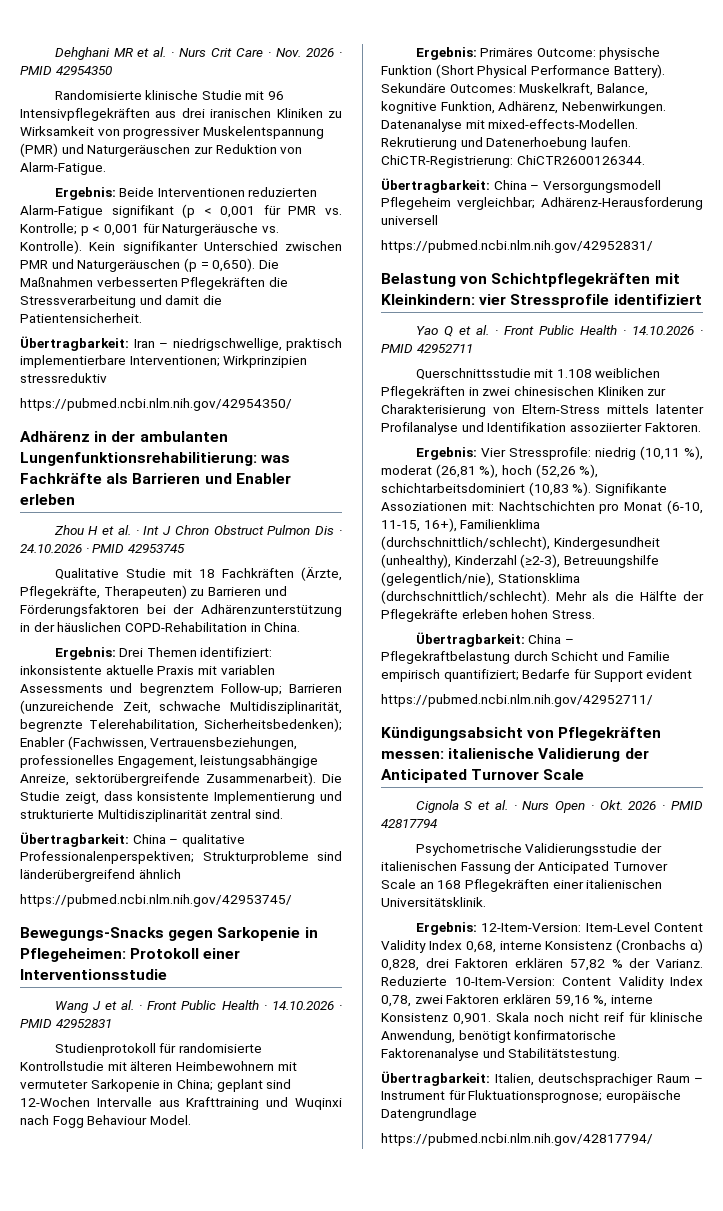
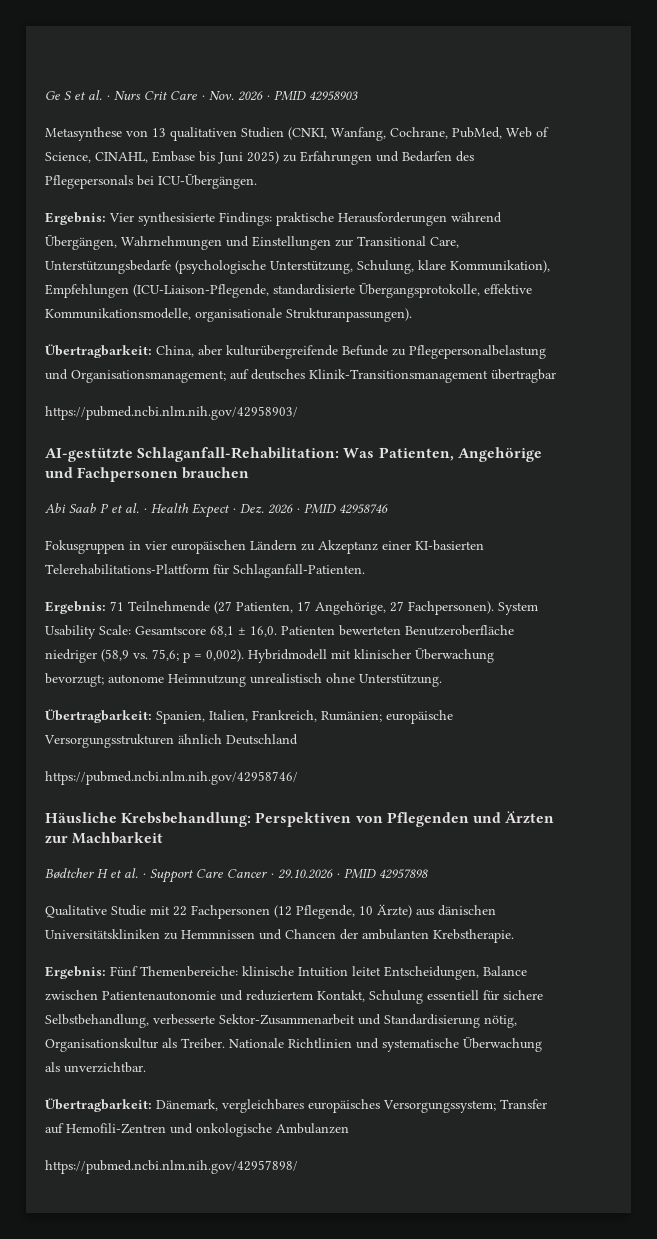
- Dehghani MR et al. · Nurs Crit Care · Nov. 2026 · PMID 42954350
- Randomisierte klinische Studie mit 96 Intensivpflegekräften aus drei iranischen Kliniken zu Wirksamkeit von progressiver Muskelentspannung (PMR) und Naturgeräuschen zur Reduktion von Alarm-Fatigue.
- Ergebnis: Beide Interventionen reduzierten Alarm-Fatigue signifikant (p < 0,001 für PMR vs. Kontrolle; p < 0,001 für Naturgeräusche vs. Kontrolle). Kein signifikanter Unterschied zwischen PMR und Naturgeräuschen (p = 0,650). Die Maßnahmen verbesserten Pflegekräften die Stressverarbeitung und damit die Patientensicherheit.
- Übertragbarkeit: Iran – niedrigschwellige, praktisch implementierbare Interventionen; Wirkprinzipien stressreduktiv
- https://pubmed.ncbi.nlm.nih.gov/42954350/
- Adhärenz in der ambulanten Lungenfunktionsrehabilitierung: was Fachkräfte als Barrieren und Enabler erleben
- Zhou H et al. · Int J Chron Obstruct Pulmon Dis · 24.10.2026 · PMID 42953745
+ Ge S et al. · Nurs Crit Care · Nov. 2026 · PMID 42958903
+ Metasynthese von 13 qualitativen Studien (CNKI, Wanfang, Cochrane, PubMed, Web of Science, CINAHL, Embase bis Juni 2025) zu Erfahrungen und Bedarfen des Pflegepersonals bei ICU-Übergängen.
+ Ergebnis: Vier synthesisierte Findings: praktische Herausforderungen während Übergängen, Wahrnehmungen und Einstellungen zur Transitional Care, Unterstützungsbedarfe (psychologische Unterstützung, Schulung, klare Kommunikation), Empfehlungen (ICU-Liaison-Pflegende, standardisierte Übergangsprotokolle, effektive Kommunikationsmodelle, organisationale Strukturanpassungen).
+ Übertragbarkeit: China, aber kulturübergreifende Befunde zu Pflegepersonalbelastung und Organisationsmanagement; auf deutsches Klinik-Transitionsmanagement übertragbar
+ https://pubmed.ncbi.nlm.nih.gov/42958903/
+ AI-gestützte Schlaganfall-Rehabilitation: Was Patienten, Angehörige und Fachpersonen brauchen
+ Abi Saab P et al. · Health Expect · Dez. 2026 · PMID 42958746
+ Fokusgruppen in vier europäischen Ländern zu Akzeptanz einer KI-basierten Telerehabilitations-Plattform für Schlaganfall-Patienten.
+ Ergebnis: 71 Teilnehmende (27 Patienten, 17 Angehörige, 27 Fachpersonen). System Usability Scale: Gesamtscore 68,1 ± 16,0. Patienten bewerteten Benutzeroberfläche niedriger (58,9 vs. 75,6; p = 0,002). Hybridmodell mit klinischer Überwachung bevorzugt; autonome Heimnutzung unrealistisch ohne Unterstützung.
+ Übertragbarkeit: Spanien, Italien, Frankreich, Rumänien; europäische Versorgungsstrukturen ähnlich Deutschland
+ https://pubmed.ncbi.nlm.nih.gov/42958746/
+ Häusliche Krebsbehandlung: Perspektiven von Pflegenden und Ärzten zur Machbarkeit
+ Bødtcher H et al. · Support Care Cancer · 29.10.2026 · PMID 42957898
- Qualitative Studie mit 18 Fachkräften (Ärzte, Pflegekräfte, Therapeuten) zu Barrieren und Förderungsfaktoren bei der Adhärenzunterstützung in der häuslichen COPD-Rehabilitation in China.
- Ergebnis: Drei Themen identifiziert: inkonsistente aktuelle Praxis mit variablen Assessments und begrenztem Follow-up; Barrieren (unzureichende Zeit, schwache Multidisziplinarität, begrenzte Telerehabilitation, Sicherheitsbedenken); Enabler (Fachwissen, Vertrauensbeziehungen, professionelles Engagement, leistungsabhängige Anreize, sektorübergreifende Zusammenarbeit). Die Studie zeigt, dass konsistente Implementierung und strukturierte Multidisziplinarität zentral sind.
- Übertragbarkeit: China – qualitative Professionalenperspektiven; Strukturprobleme sind länderübergreifend ähnlich
- https://pubmed.ncbi.nlm.nih.gov/42953745/
- Bewegungs-Snacks gegen Sarkopenie in Pflegeheimen: Protokoll einer Interventionsstudie
- Wang J et al. · Front Public Health · 14.10.2026 · PMID 42952831
- Studienprotokoll für randomisierte Kontrollstudie mit älteren Heimbewohnern mit vermuteter Sarkopenie in China; geplant sind 12-Wochen Intervalle aus Krafttraining und Wuqinxi nach Fogg Behaviour Model.
- Ergebnis: Primäres Outcome: physische Funktion (Short Physical Performance Battery). Sekundäre Outcomes: Muskelkraft, Balance, kognitive Funktion, Adhärenz, Nebenwirkungen. Datenanalyse mit mixed-effects-Modellen. Rekrutierung und Datenerhoebung laufen. ChiCTR-Registrierung: ChiCTR2600126344.
- Übertragbarkeit: China – Versorgungsmodell Pflegeheim vergleichbar; Adhärenz-Herausforderung universell
- https://pubmed.ncbi.nlm.nih.gov/42952831/
- Belastung von Schichtpflegekräften mit Kleinkindern: vier Stressprofile identifiziert
- Yao Q et al. · Front Public Health · 14.10.2026 · PMID 42952711
- Querschnittsstudie mit 1.108 weiblichen Pflegekräften in zwei chinesischen Kliniken zur Charakterisierung von Eltern-Stress mittels latenter Profilanalyse und Identifikation assoziierter Faktoren.
- Ergebnis: Vier Stressprofile: niedrig (10,11 %), moderat (26,81 %), hoch (52,26 %), schichtarbeitsdominiert (10,83 %). Signifikante Assoziationen mit: Nachtschichten pro Monat (6-10, 11-15, 16+), Familienklima (durchschnittlich/schlecht), Kindergesundheit (unhealthy), Kinderzahl (≥2-3), Betreuungshilfe (gelegentlich/nie), Stationsklima (durchschnittlich/schlecht). Mehr als die Hälfte der Pflegekräfte erleben hohen Stress.
- Übertragbarkeit: China – Pflegekraftbelastung durch Schicht und Familie empirisch quantifiziert; Bedarfe für Support evident
- https://pubmed.ncbi.nlm.nih.gov/42952711/
- Kündigungsabsicht von Pflegekräften messen: italienische Validierung der Anticipated Turnover Scale
- Cignola S et al. · Nurs Open · Okt. 2026 · PMID 42817794
- Psychometrische Validierungsstudie der italienischen Fassung der Anticipated Turnover Scale an 168 Pflegekräften einer italienischen Universitätsklinik.
- Ergebnis: 12-Item-Version: Item-Level Content Validity Index 0,68, interne Konsistenz (Cronbachs α) 0,828, drei Faktoren erklären 57,82 % der Varianz. Reduzierte 10-Item-Version: Content Validity Index 0,78, zwei Faktoren erklären 59,16 %, interne Konsistenz 0,901. Skala noch nicht reif für klinische Anwendung, benötigt konfirmatorische Faktorenanalyse und Stabilitätstestung.
- Übertragbarkeit: Italien, deutschsprachiger Raum – Instrument für Fluktuationsprognose; europäische Datengrundlage
- https://pubmed.ncbi.nlm.nih.gov/42817794/
+ Qualitative Studie mit 22 Fachpersonen (12 Pflegende, 10 Ärzte) aus dänischen Universitätskliniken zu Hemmnissen und Chancen der ambulanten Krebstherapie.
+ Ergebnis: Fünf Themenbereiche: klinische Intuition leitet Entscheidungen, Balance zwischen Patientenautonomie und reduziertem Kontakt, Schulung essentiell für sichere Selbstbehandlung, verbesserte Sektor-Zusammenarbeit und Standardisierung nötig, Organisationskultur als Treiber. Nationale Richtlinien und systematische Überwachung als unverzichtbar.
+ Übertragbarkeit: Dänemark, vergleichbares europäisches Versorgungssystem; Transfer auf Hemofili-Zentren und onkologische Ambulanzen
+ https://pubmed.ncbi.nlm.nih.gov/42957898/

